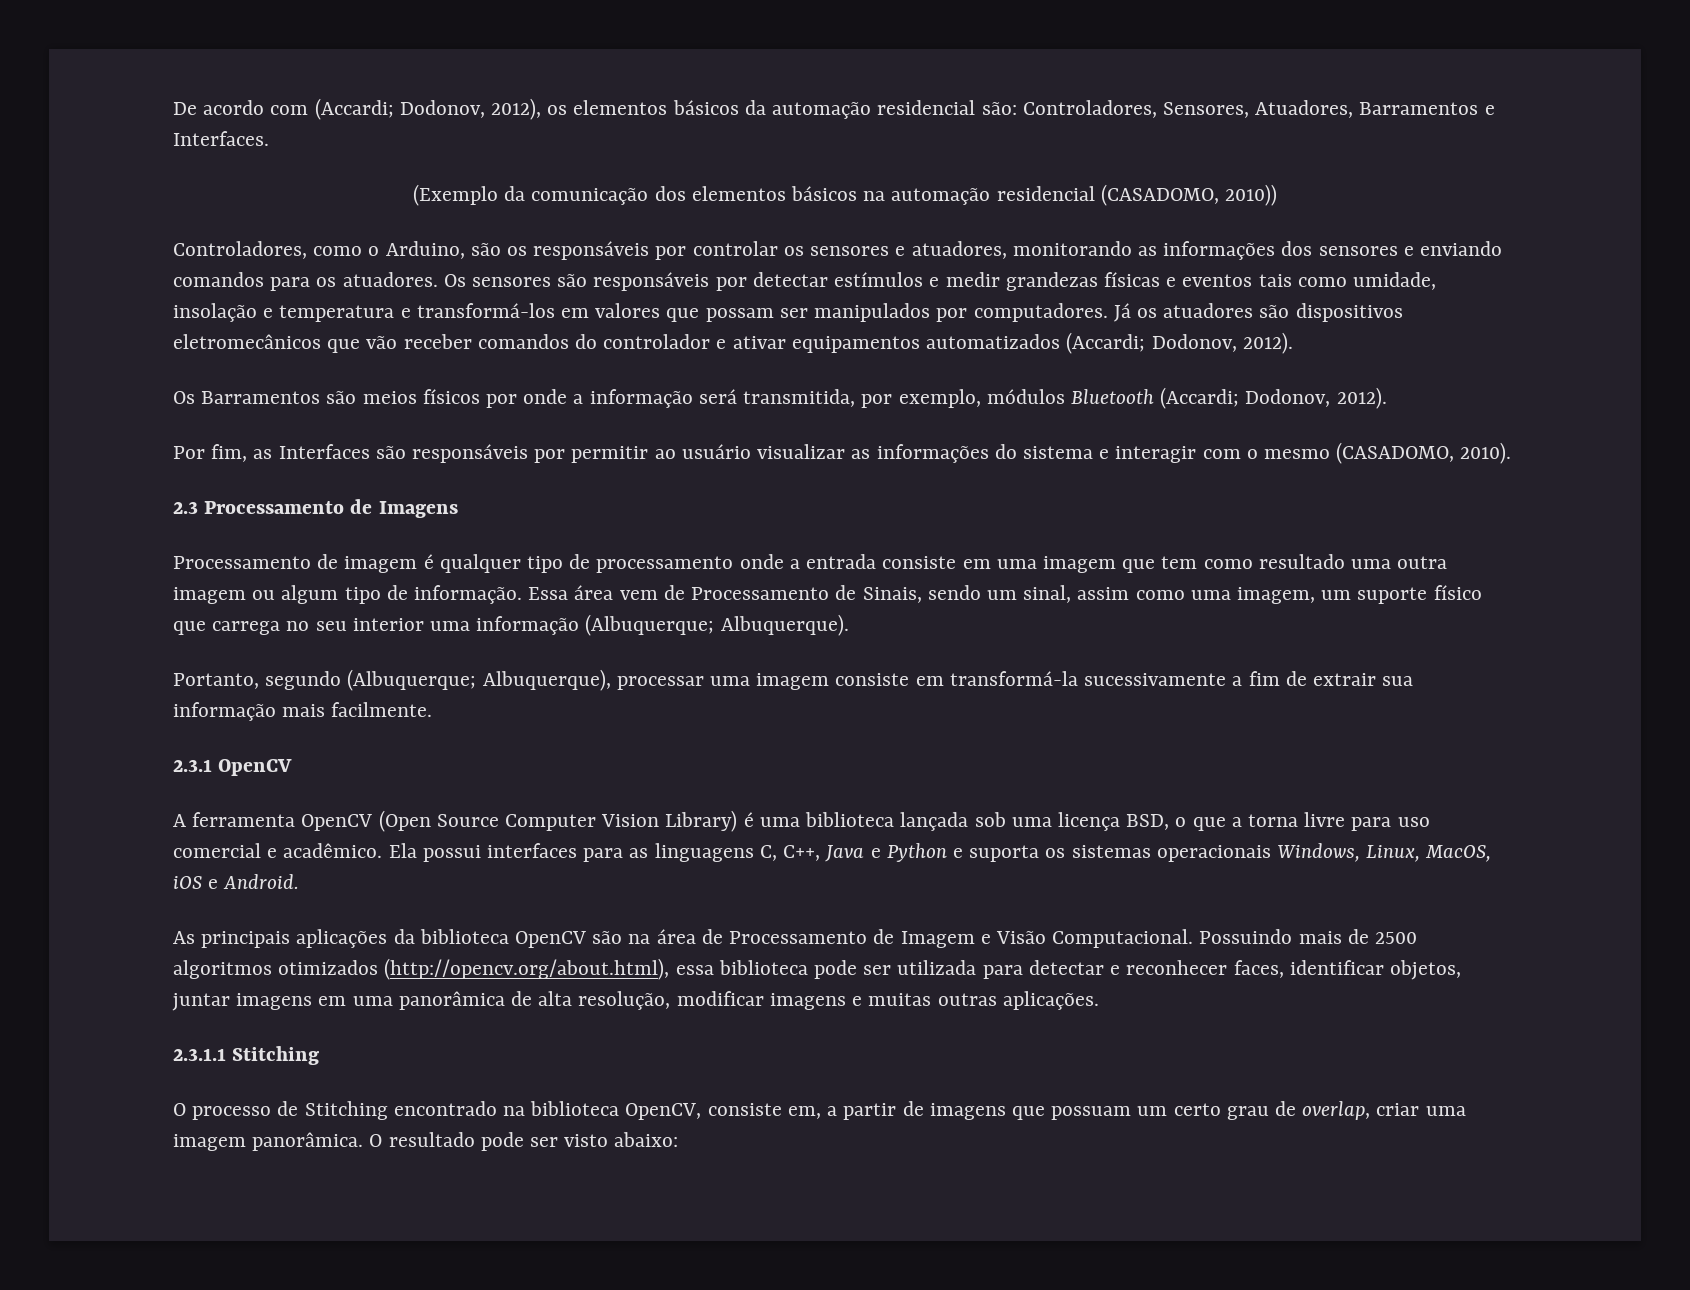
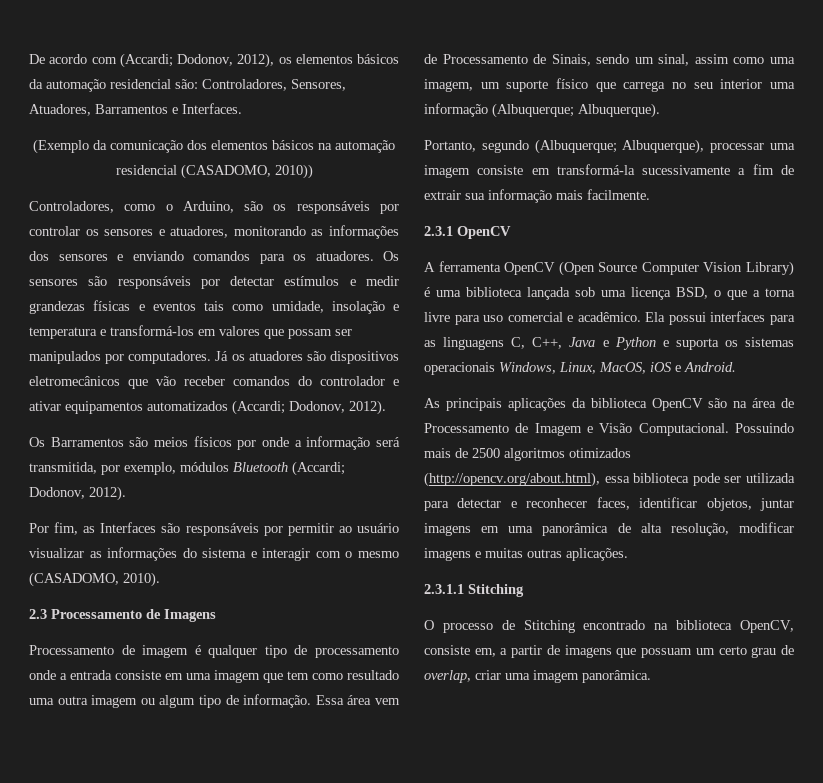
- O resultado pode ser visto abaixo:

